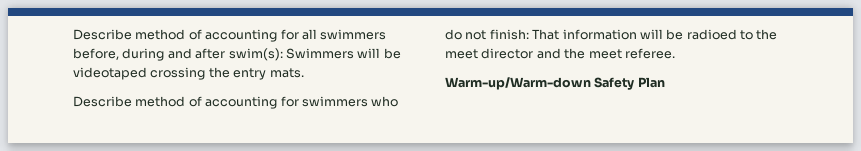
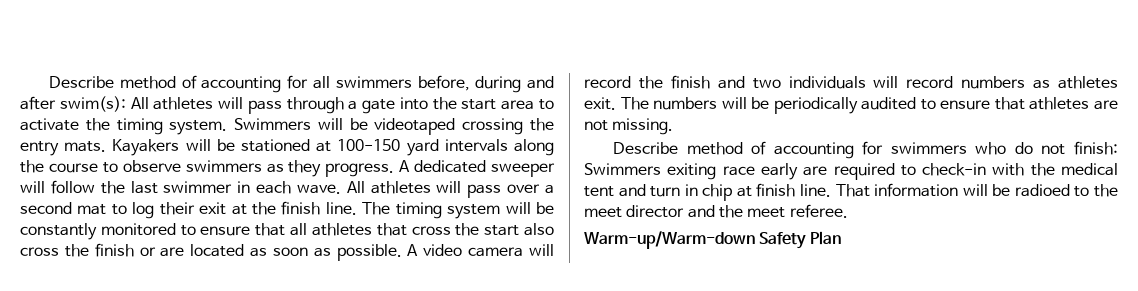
- Describe method of accounting for all swimmers before, during and after swim(s): Swimmers will be videotaped crossing the entry mats.
+ Describe method of accounting for all swimmers before, during and after swim(s): All athletes will pass through a gate into the start area to activate the timing system. Swimmers will be videotaped crossing the entry mats. Kayakers will be stationed at 100-150 yard intervals along the course to observe swimmers as they progress. A dedicated sweeper will follow the last swimmer in each wave. All athletes will pass over a second mat to log their exit at the finish line. The timing system will be constantly monitored to ensure that all athletes that cross the start also cross the finish or are located as soon as possible. A video camera will record the finish and two individuals will record numbers as athletes exit. The numbers will be periodically audited to ensure that athletes are not missing.
- Describe method of accounting for swimmers who do not finish: That information will be radioed to the meet director and the meet referee.
+ Describe method of accounting for swimmers who do not finish: Swimmers exiting race early are required to check-in with the medical tent and turn in chip at finish line. That information will be radioed to the meet director and the meet referee.

